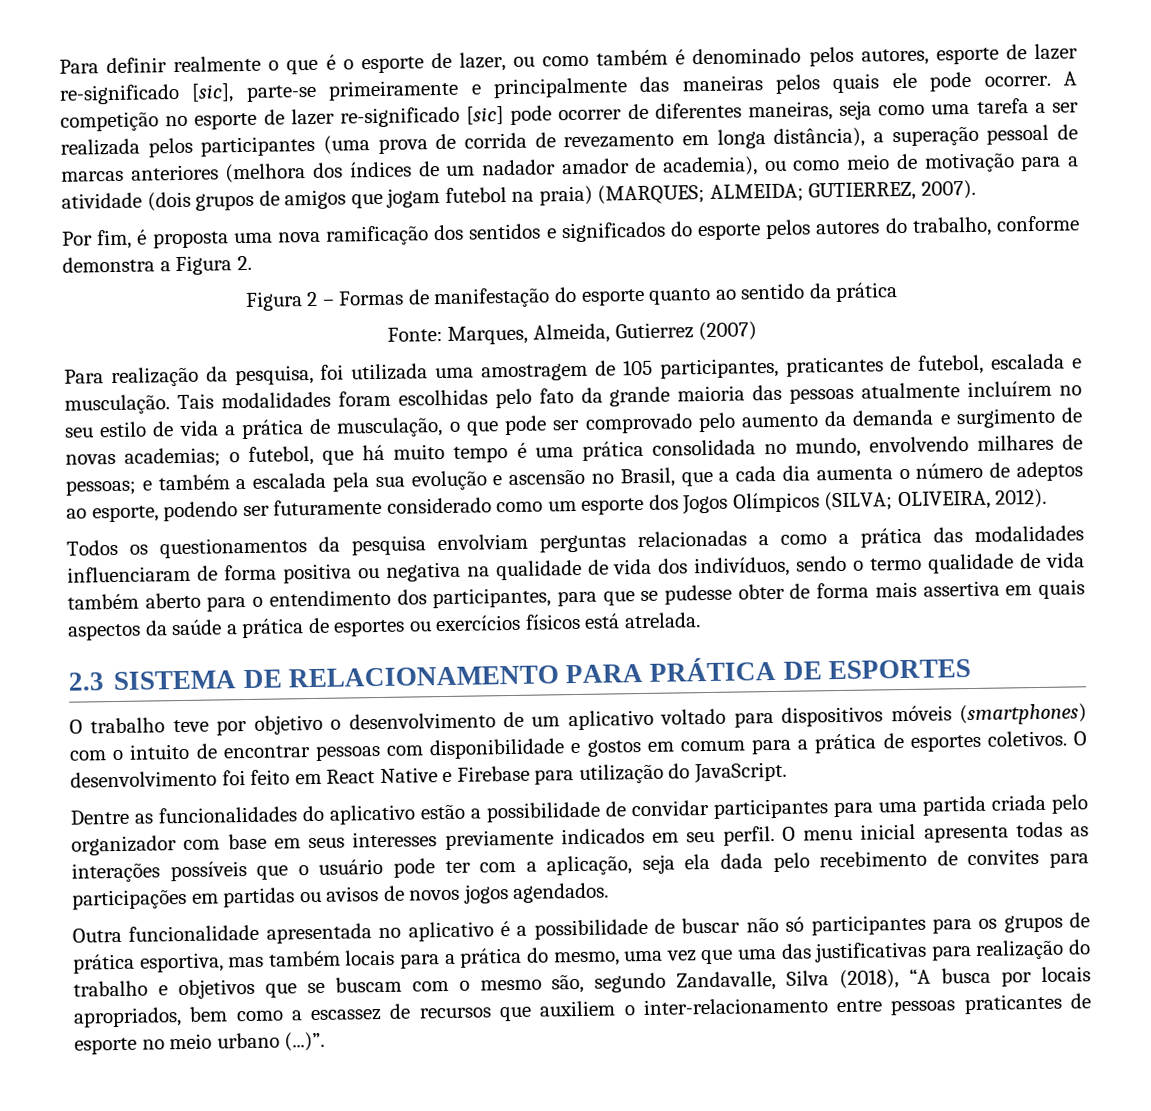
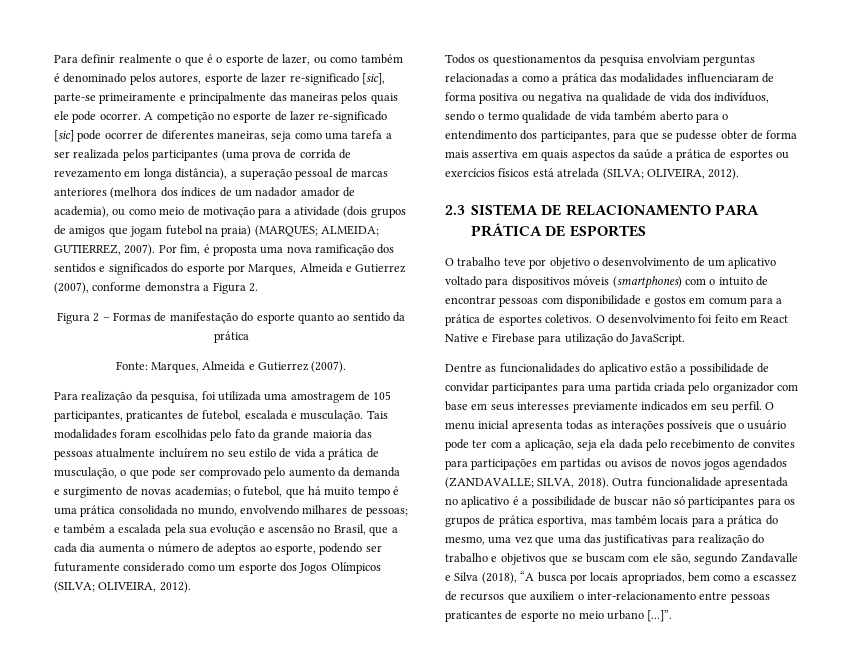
- GUTIERREZ, 2007).
- Por fim, é proposta uma nova ramificação dos sentidos e significados do esporte pelos autores do trabalho, conforme demonstra a Figura 2.
+ GUTIERREZ, 2007). Por fim, é proposta uma nova ramificação dos sentidos e significados do esporte por Marques, Almeida e Gutierrez (2007), conforme demonstra a Figura 2.
- Fonte: Marques, Almeida, Gutierrez (2007)
+ Fonte: Marques, Almeida e Gutierrez (2007).
- Todos os questionamentos da pesquisa envolviam perguntas relacionadas a como a prática das modalidades influenciaram de forma positiva ou negativa na qualidade de vida dos indivíduos, sendo o termo qualidade de vida também aberto para o entendimento dos participantes, para que se pudesse obter de forma mais assertiva em quais aspectos da saúde a prática de esportes ou exercícios físicos está atrelada.
+ Todos os questionamentos da pesquisa envolviam perguntas relacionadas a como a prática das modalidades influenciaram de forma positiva ou negativa na qualidade de vida dos indivíduos, sendo o termo qualidade de vida também aberto para o entendimento dos participantes, para que se pudesse obter de forma mais assertiva em quais aspectos da saúde a prática de esportes ou exercícios físicos está atrelada (SILVA; OLIVEIRA, 2012).
- O menu inicial apresenta todas as interações possíveis que o usuário pode ter com a aplicação, seja ela dada pelo recebimento de convites para participações em partidas ou avisos de novos jogos agendados.
- Outra funcionalidade apresentada no aplicativo é a possibilidade de buscar não só participantes para os grupos de prática esportiva, mas também locais para a prática do mesmo, uma vez que uma das justificativas para realização do trabalho e objetivos que se buscam com o mesmo são, segundo Zandavalle, Silva (2018), “A busca por locais apropriados, bem como a escassez de recursos que auxiliem o inter-relacionamento entre pessoas praticantes de esporte no meio urbano (...)”.
+ O menu inicial apresenta todas as interações possíveis que o usuário pode ter com a aplicação, seja ela dada pelo recebimento de convites para participações em partidas ou avisos de novos jogos agendados (ZANDAVALLE; SILVA, 2018). Outra funcionalidade apresentada no aplicativo é a possibilidade de buscar não só participantes para os grupos de prática esportiva, mas também locais para a prática do mesmo, uma vez que uma das justificativas para realização do trabalho e objetivos que se buscam com ele são, segundo Zandavalle e Silva (2018), “A busca por locais apropriados, bem como a escassez de recursos que auxiliem o inter-relacionamento entre pessoas praticantes de esporte no meio urbano [...]”.

